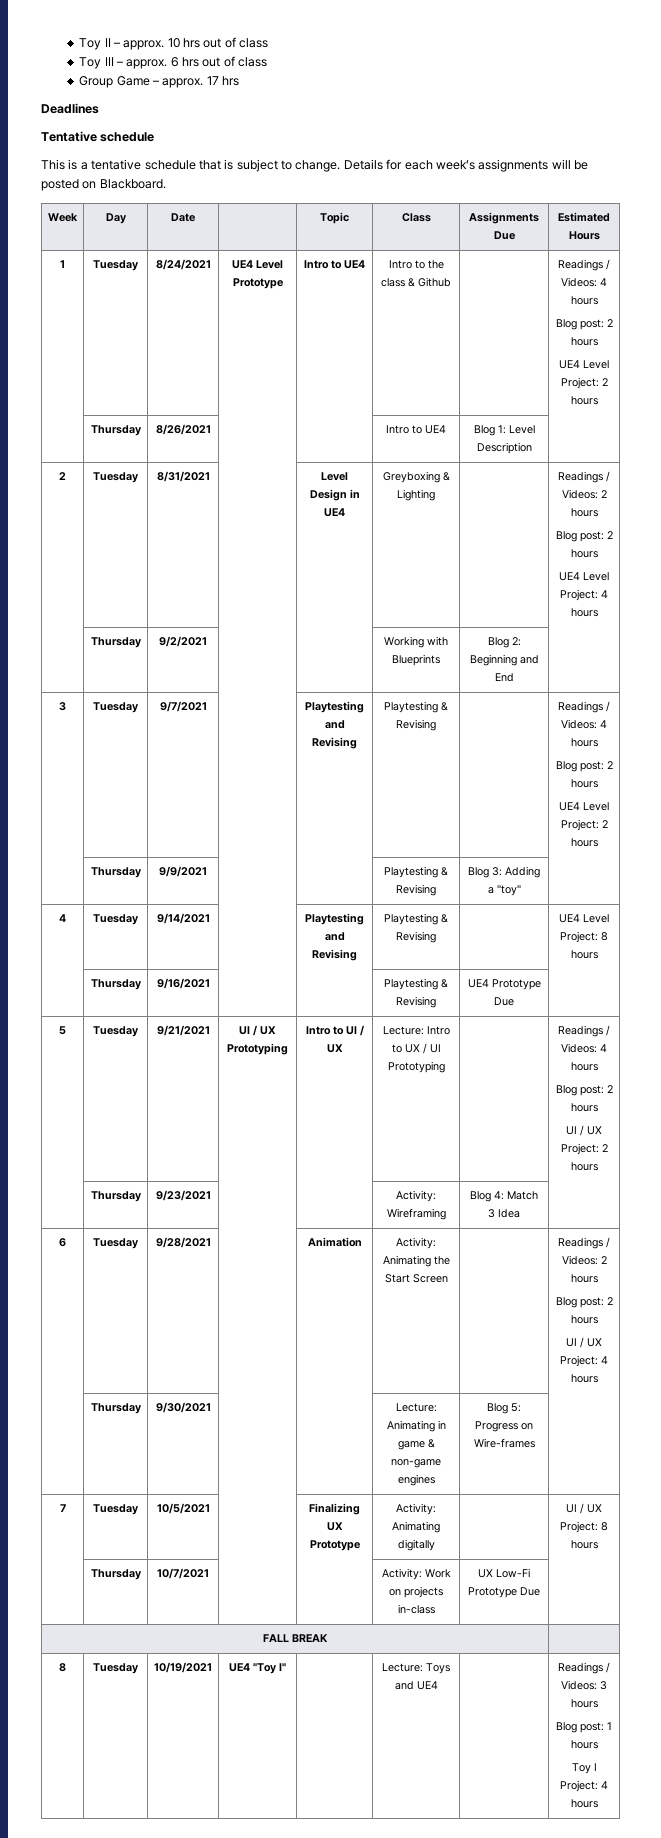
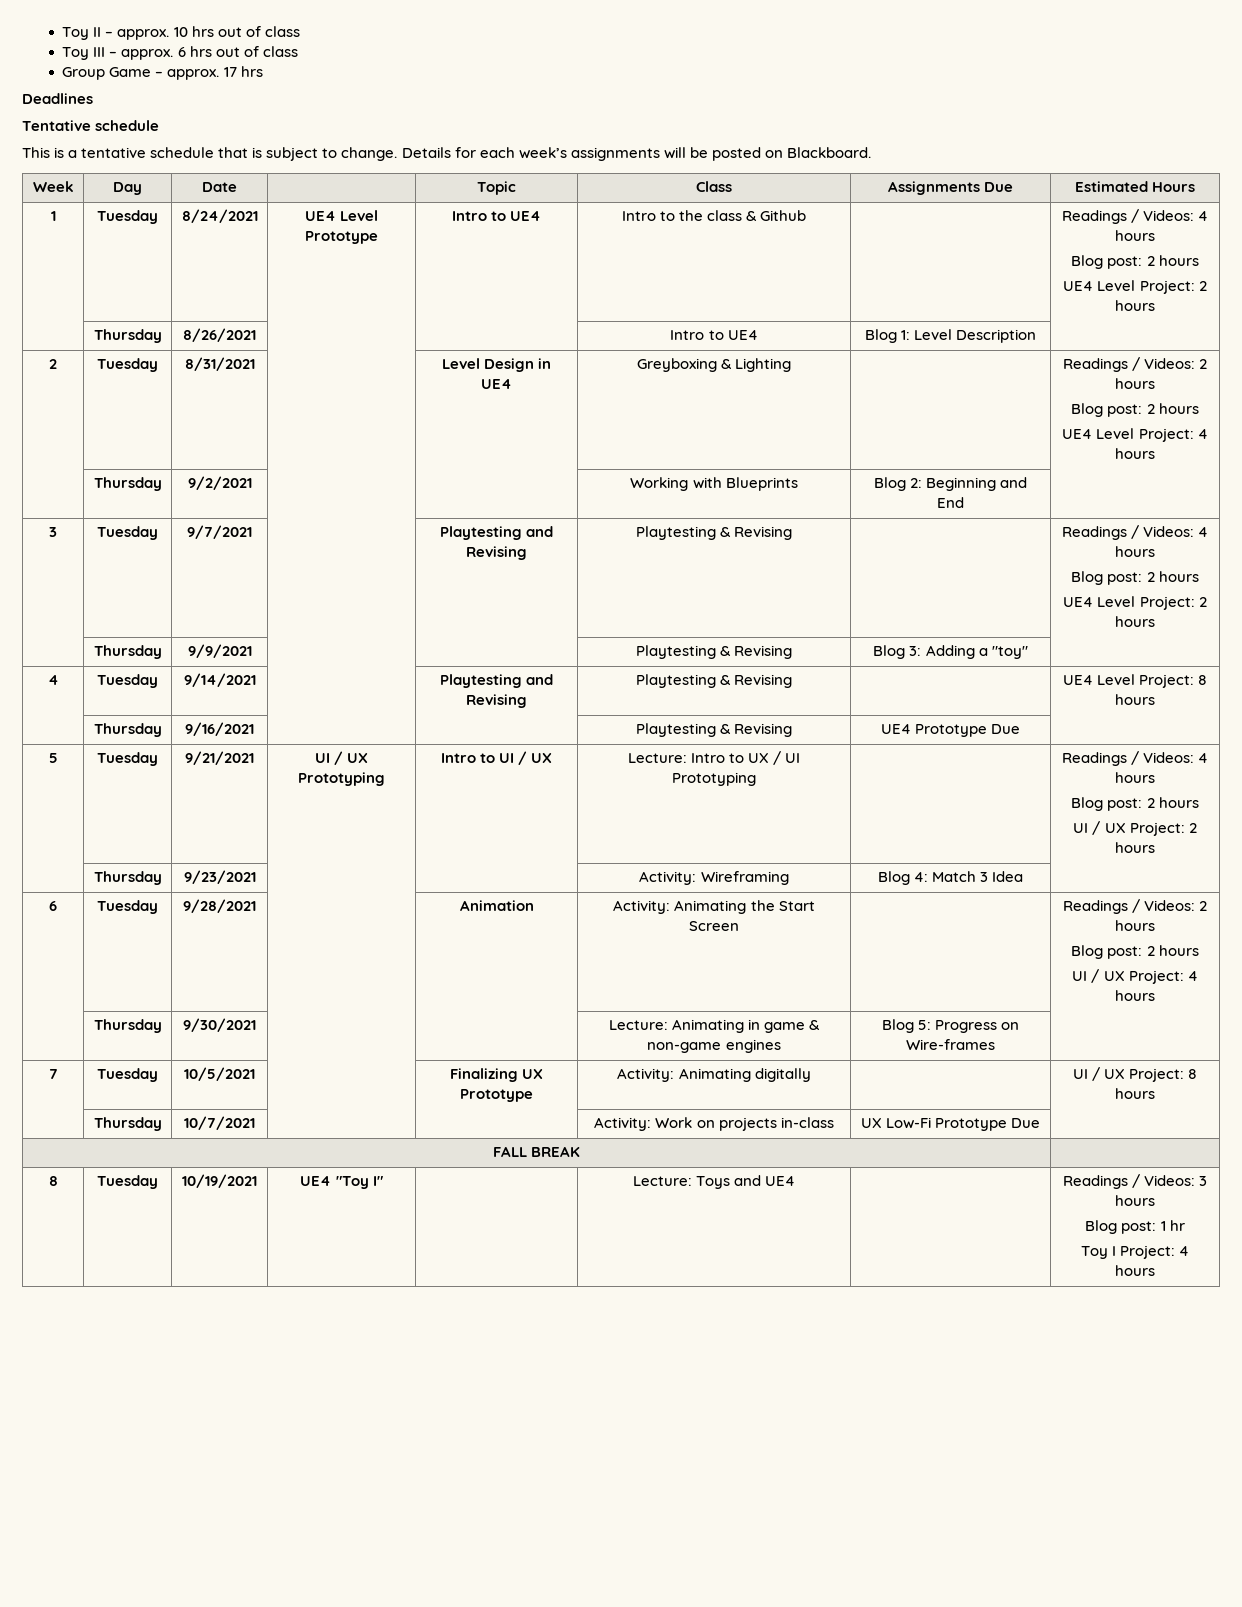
  8 | Tuesday | 10/19/2021 | UE4 "Toy I" | | Lecture: Toys and UE4 | | Readings / Videos: 3 hours
- Blog post: 1 hours
+ Blog post: 1 hr

